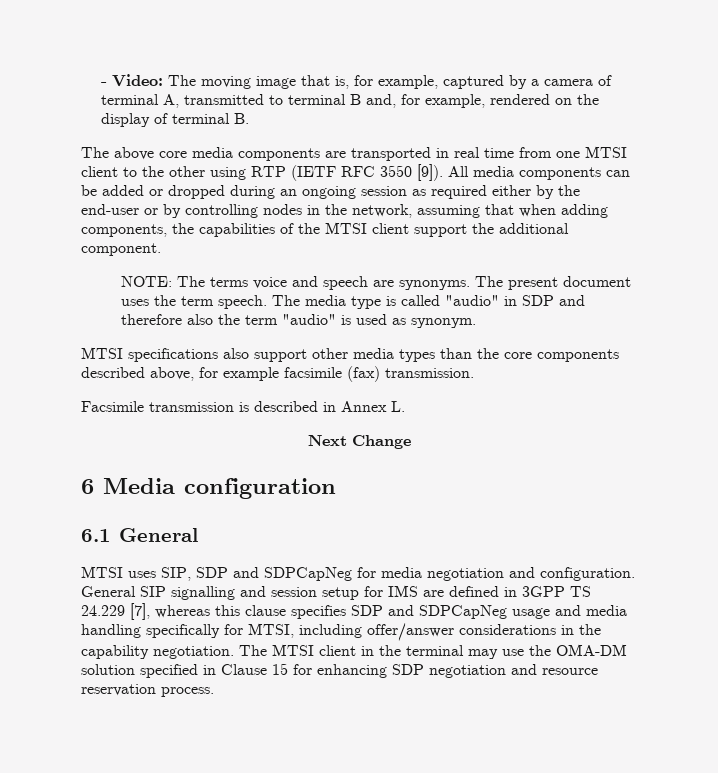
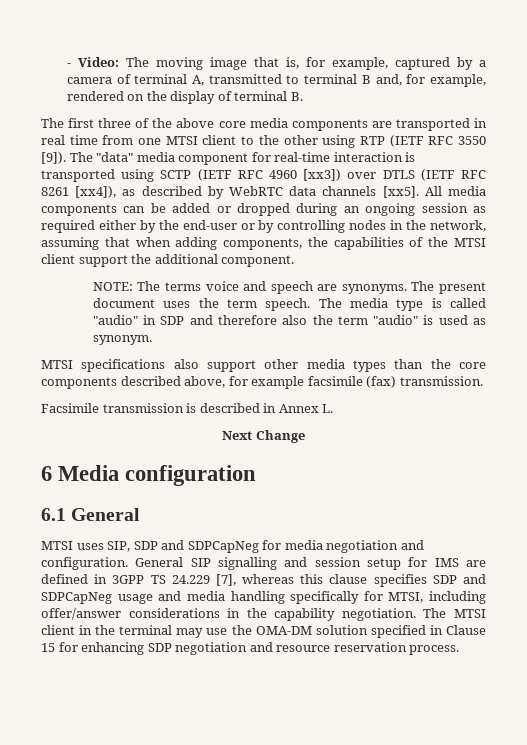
- The above core media components are transported in real time from one MTSI client to the other using RTP (IETF RFC 3550 [9]).
+ The first three of the above core media components are transported in real time from one MTSI client to the other using RTP (IETF RFC 3550 [9]).
+ The "data" media component for real-time interaction is transported using SCTP (IETF RFC 4960 [xx3]) over DTLS (IETF RFC 8261 [xx4]), as described by WebRTC data channels [xx5].

